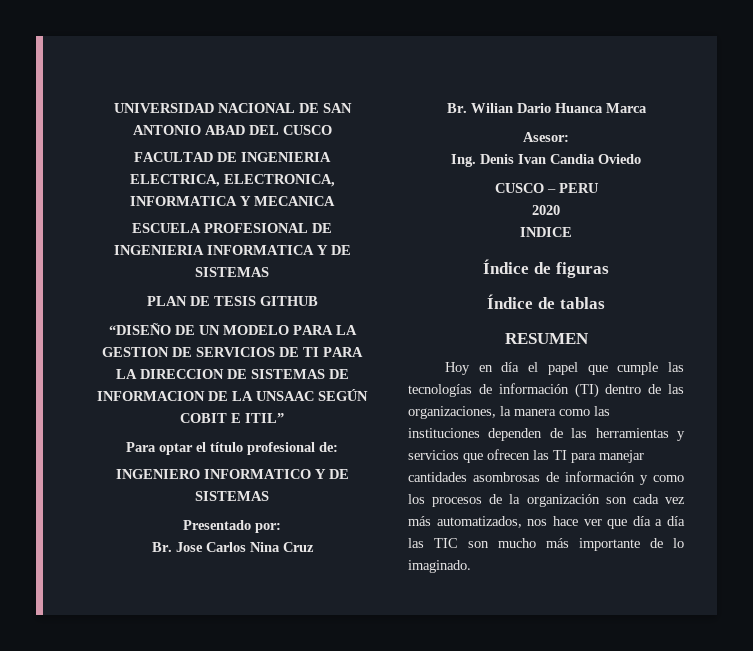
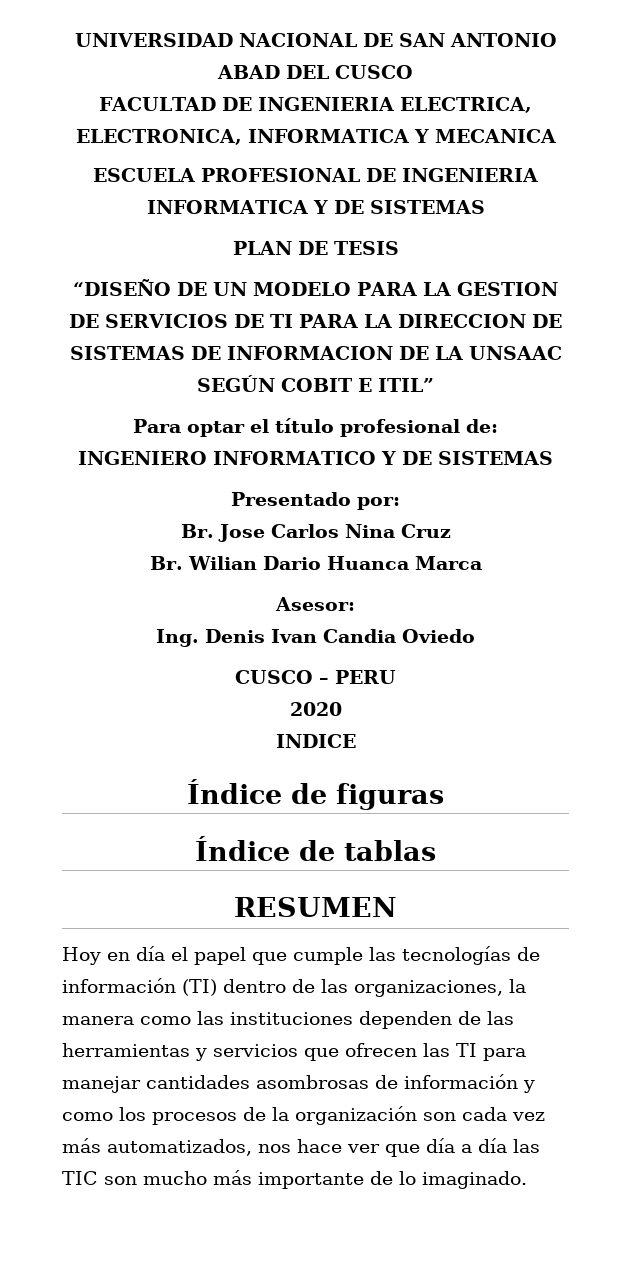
- PLAN DE TESIS GITHUB
+ PLAN DE TESIS

